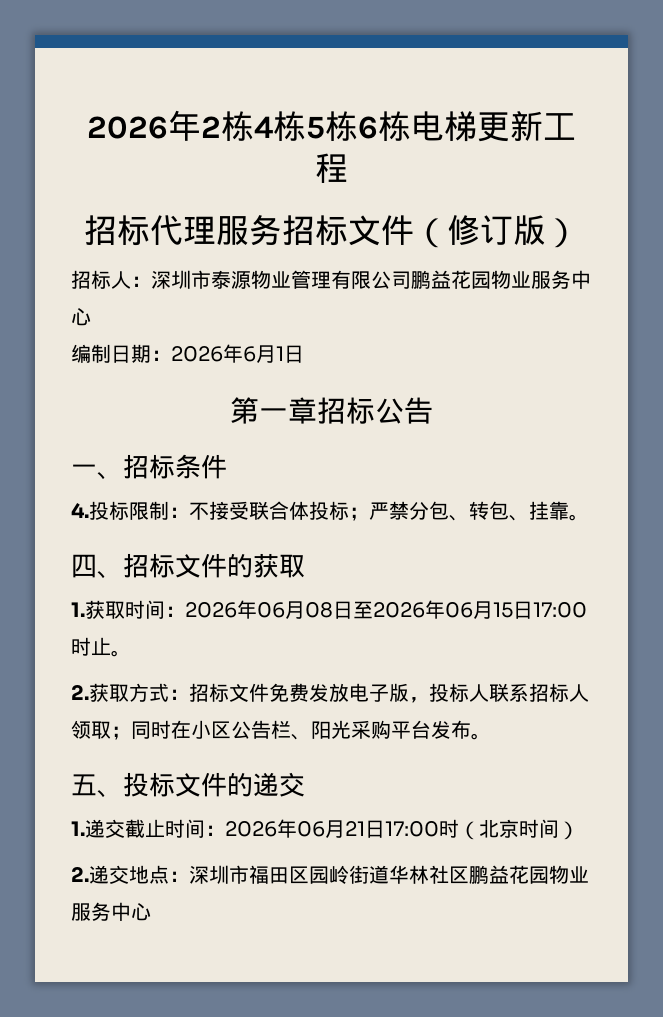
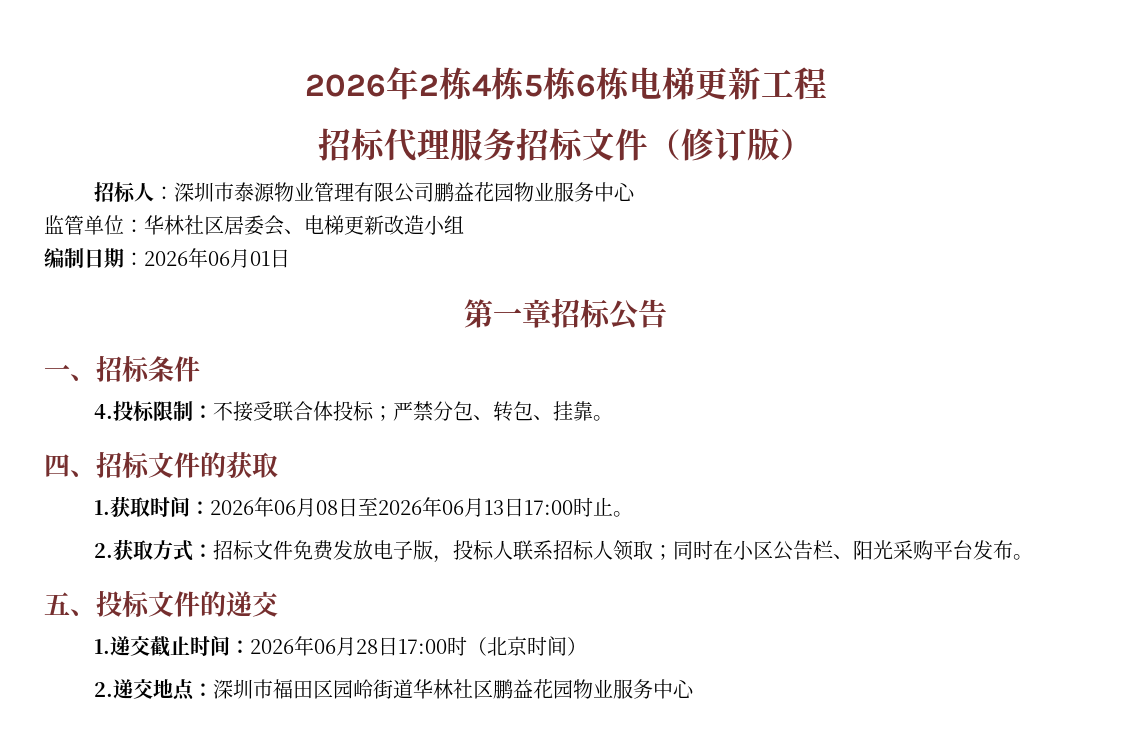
+ 监管单位：华林社区居委会、电梯更新改造小组
- 编制日期：2026年6月1日
+ 编制日期：2026年06月01日
- 1.获取时间：2026年06月08日至2026年06月15日17:00时止。
+ 1.获取时间：2026年06月08日至2026年06月13日17:00时止。
- 1.递交截止时间：2026年06月21日17:00时（北京时间）
+ 1.递交截止时间：2026年06月28日17:00时（北京时间）

